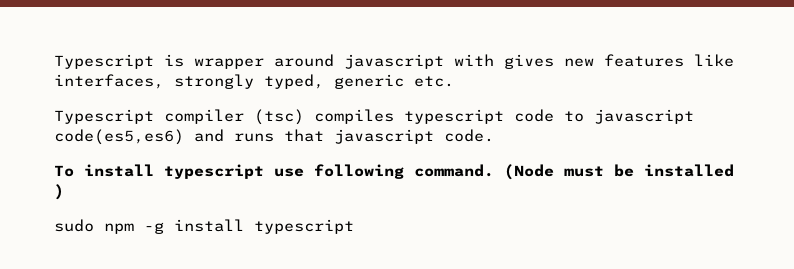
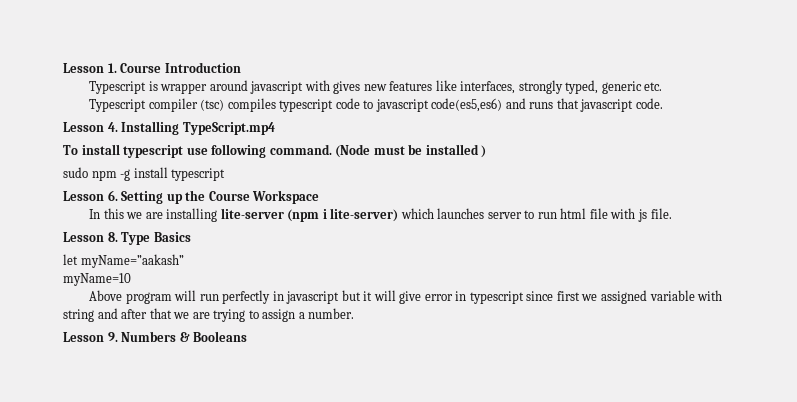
+ Lesson 1. Course Introduction
+ Lesson 4. Installing TypeScript.mp4
+ Lesson 6. Setting up the Course Workspace
+ In this we are installing lite-server (npm i lite-server) which launches server to run html file with js file.
+ Lesson 8. Type Basics
+ let myName=”aakash”
+ myName=10
+ Above program will run perfectly in javascript but it will give error in typescript since first we assigned variable with string and after that we are trying to assign a number.
+ Lesson 9. Numbers & Booleans

